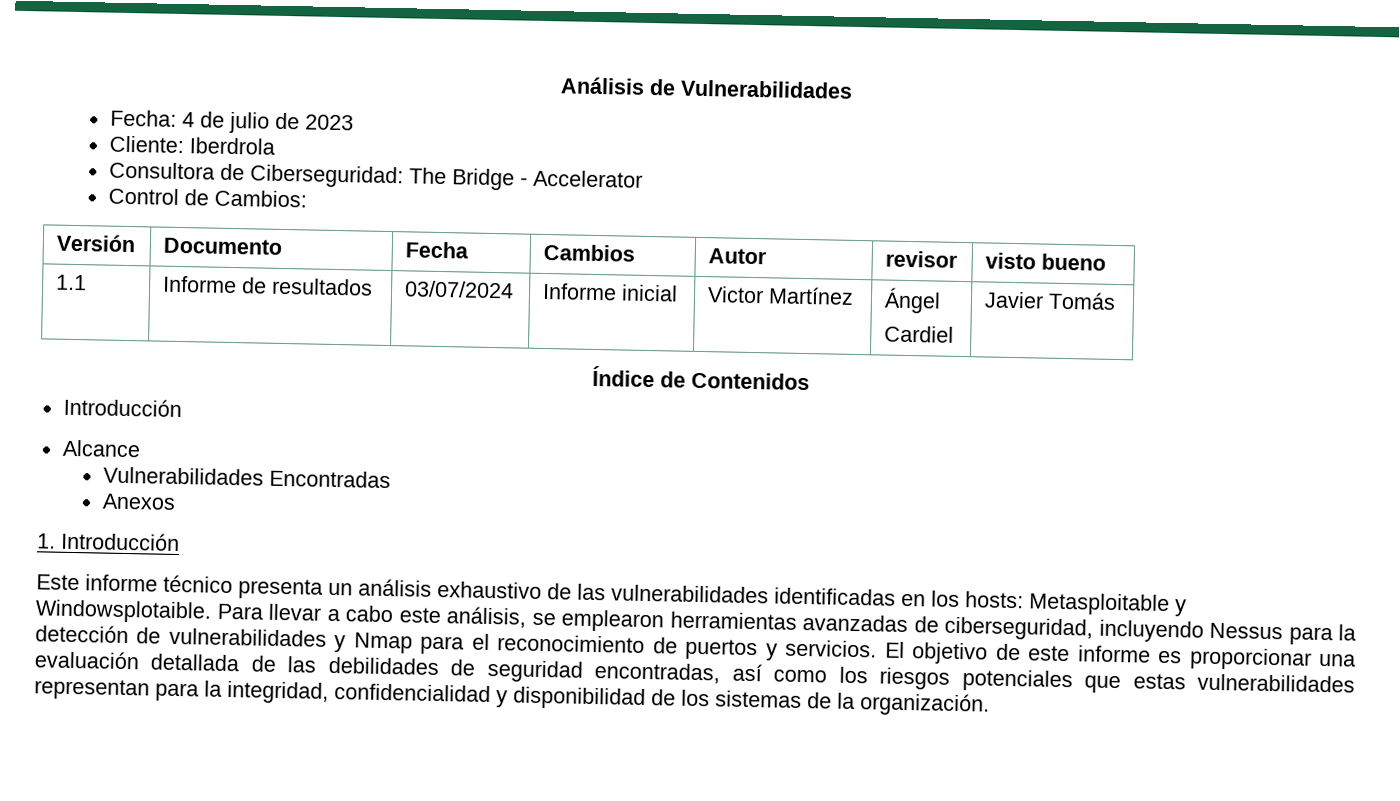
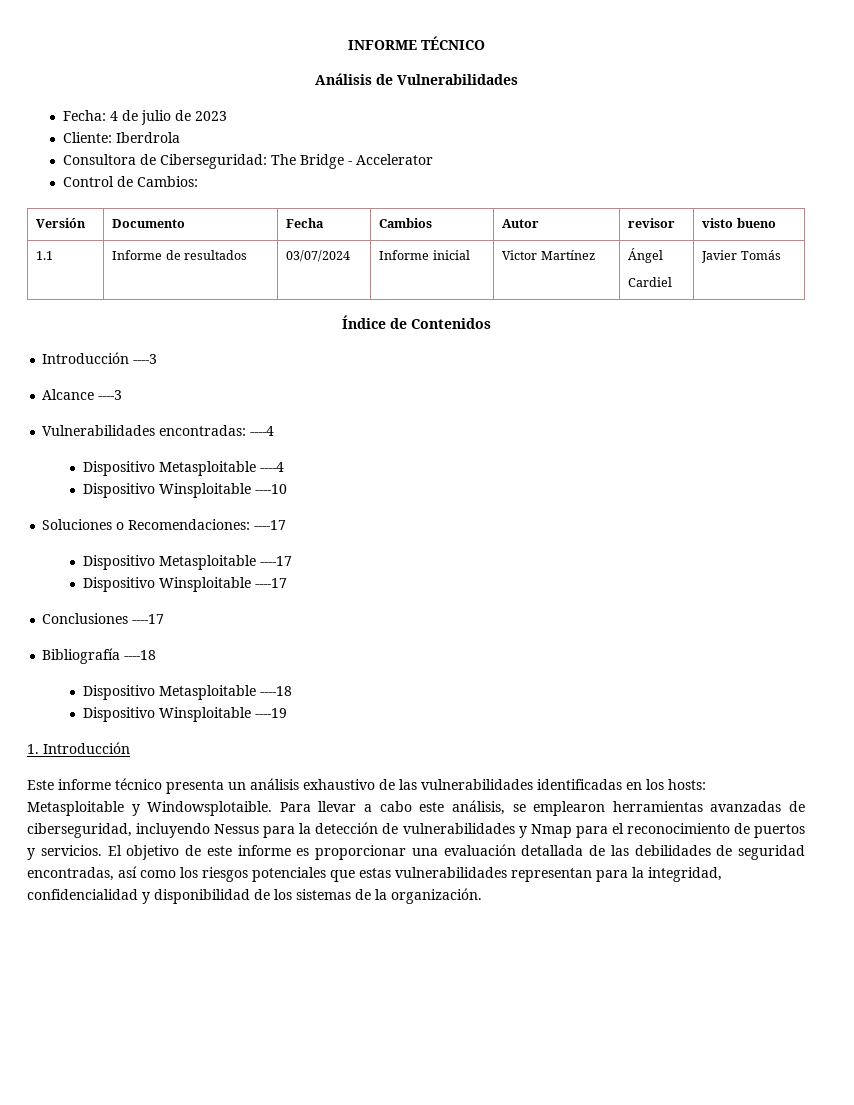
+ INFORME TÉCNICO
  Índice de Contenidos
- Introducción
+ Introducción ----3
- Alcance
- Vulnerabilidades Encontradas
- Anexos
+ Alcance ----3
+ Vulnerabilidades encontradas: ----4
+ Dispositivo Metasploitable ----4
+ Dispositivo Winsploitable ----10
+ Soluciones o Recomendaciones: ----17
+ Dispositivo Metasploitable ----17
+ Dispositivo Winsploitable ----17
+ Conclusiones ----17
+ Bibliografía ----18
+ Dispositivo Metasploitable ----18
+ Dispositivo Winsploitable ----19

